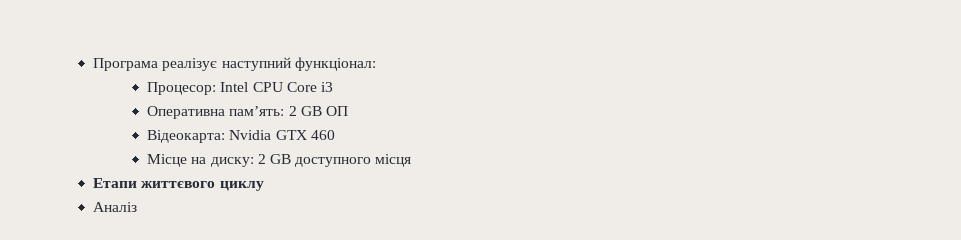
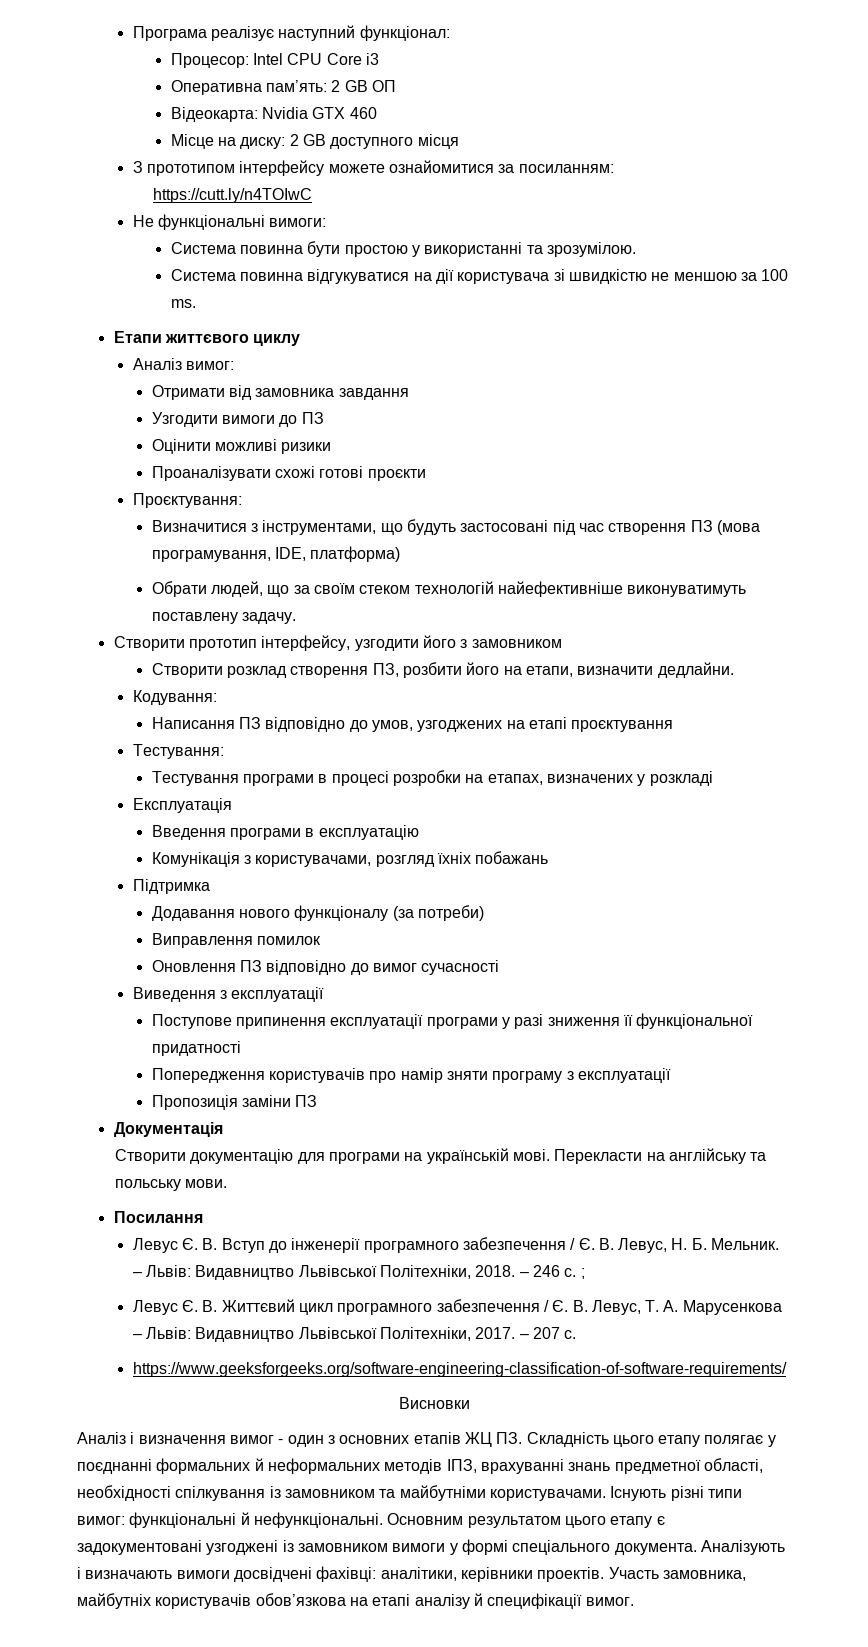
+ З прототипом інтерфейсу можете ознайомитися за посиланням:
+ https://cutt.ly/n4TOIwC
+ Не функціональні вимоги:
+ Система повинна бути простою у використанні та зрозумілою.
+ Система повинна відгукуватися на дії користувача зі швидкістю не меншою за 100 ms.
  Етапи життєвого циклу
- Аналіз
+ Аналіз вимог:
+ Отримати від замовника завдання
+ Узгодити вимоги до ПЗ
+ Оцінити можливі ризики
+ Проаналізувати схожі готові проєкти
+ Проєктування:
+ Визначитися з інструментами, що будуть застосовані під час створення ПЗ (мова програмування, IDE, платформа)
+ Обрати людей, що за своїм стеком технологій найефективніше виконуватимуть поставлену задачу.
+ Створити прототип інтерфейсу, узгодити його з замовником
+ Створити розклад створення ПЗ, розбити його на етапи, визначити дедлайни.
+ Кодування:
+ Написання ПЗ відповідно до умов, узгоджених на етапі проєктування
+ Тестування:
+ Тестування програми в процесі розробки на етапах, визначених у розкладі
+ Експлуатація
+ Введення програми в експлуатацію
+ Комунікація з користувачами, розгляд їхніх побажань
+ Підтримка
+ Додавання нового функціоналу (за потреби)
+ Виправлення помилок
+ Оновлення ПЗ відповідно до вимог сучасності
+ Виведення з експлуатації
+ Поступове припинення експлуатації програми у разі зниження її функціональної придатності
+ Попередження користувачів про намір зняти програму з експлуатації
+ Пропозиція заміни ПЗ
+ Документація
+ Створити документацію для програми на українській мові. Перекласти на англійську та польську мови.
+ Посилання
+ Левус Є. В. Вступ до інженерії програмного забезпечення / Є. В. Левус, Н. Б. Мельник. – Львів: Видавництво Львівської Політехніки, 2018. – 246 с. ;
+ Левус Є. В. Життєвий цикл програмного забезпечення / Є. В. Левус, Т. А. Марусенкова – Львів: Видавництво Львівської Політехніки, 2017. – 207 с.
+ https://www.geeksforgeeks.org/software-engineering-classification-of-software-requirements/
+ Висновки
+ Аналіз і визначення вимог - один з основних етапів ЖЦ ПЗ. Складність цього етапу полягає у поєднанні формальних й неформальних методів ІПЗ, врахуванні знань предметної області, необхідності спілкування із замовником та майбутніми користувачами. Існують різні типи вимог: функціональні й нефункціональні. Основним результатом цього етапу є задокументовані узгоджені із замовником вимоги у формі спеціального документа. Аналізують і визначають вимоги досвідчені фахівці: аналітики, керівники проектів. Участь замовника, майбутніх користувачів обов’язкова на етапі аналізу й специфікації вимог.

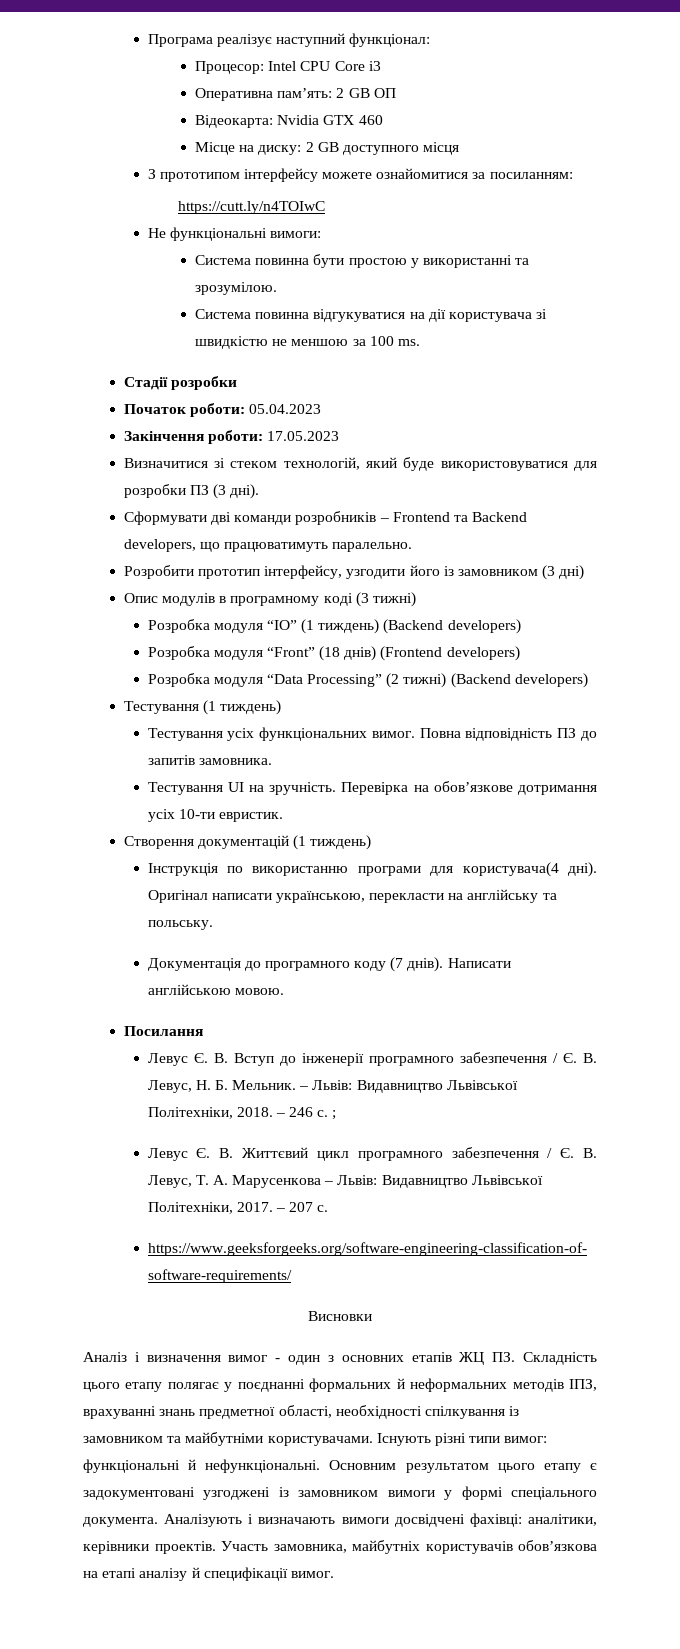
- Етапи життєвого циклу
- Аналіз вимог:
- Отримати від замовника завдання
- Узгодити вимоги до ПЗ
- Оцінити можливі ризики
- Проаналізувати схожі готові проєкти
- Проєктування:
- Визначитися з інструментами, що будуть застосовані під час створення ПЗ (мова програмування, IDE, платформа)
- Обрати людей, що за своїм стеком технологій найефективніше виконуватимуть поставлену задачу.
- Створити прототип інтерфейсу, узгодити його з замовником
- Створити розклад створення ПЗ, розбити його на етапи, визначити дедлайни.
- Кодування:
- Написання ПЗ відповідно до умов, узгоджених на етапі проєктування
- Тестування:
- Тестування програми в процесі розробки на етапах, визначених у розкладі
- Експлуатація
- Введення програми в експлуатацію
- Комунікація з користувачами, розгляд їхніх побажань
- Підтримка
- Додавання нового функціоналу (за потреби)
- Виправлення помилок
- Оновлення ПЗ відповідно до вимог сучасності
- Виведення з експлуатації
- Поступове припинення експлуатації програми у разі зниження її функціональної придатності
- Попередження користувачів про намір зняти програму з експлуатації
- Пропозиція заміни ПЗ
- Документація
- Створити документацію для програми на українській мові. Перекласти на англійську та польську мови.
+ Стадії розробки
+ Початок роботи: 05.04.2023
+ Закінчення роботи: 17.05.2023
+ Визначитися зі стеком технологій, який буде використовуватися для розробки ПЗ (3 дні).
+ Сформувати дві команди розробників – Frontend та Backend developers, що працюватимуть паралельно.
+ Розробити прототип інтерфейсу, узгодити його із замовником (3 дні)
+ Опис модулів в програмному коді (3 тижні)
+ Розробка модуля “IO” (1 тиждень) (Backend developers)
+ Розробка модуля “Front” (18 днів) (Frontend developers)
+ Розробка модуля “Data Processing” (2 тижні) (Backend developers)
+ Тестування (1 тиждень)
+ Тестування усіх функціональних вимог. Повна відповідність ПЗ до запитів замовника.
+ Тестування UI на зручність. Перевірка на обов’язкове дотримання усіх 10-ти евристик.
+ Створення документацій (1 тиждень)
+ Інструкція по використанню програми для користувача(4 дні). Оригінал написати українською, перекласти на англійську та польську.
+ Документація до програмного коду (7 днів). Написати англійською мовою.

